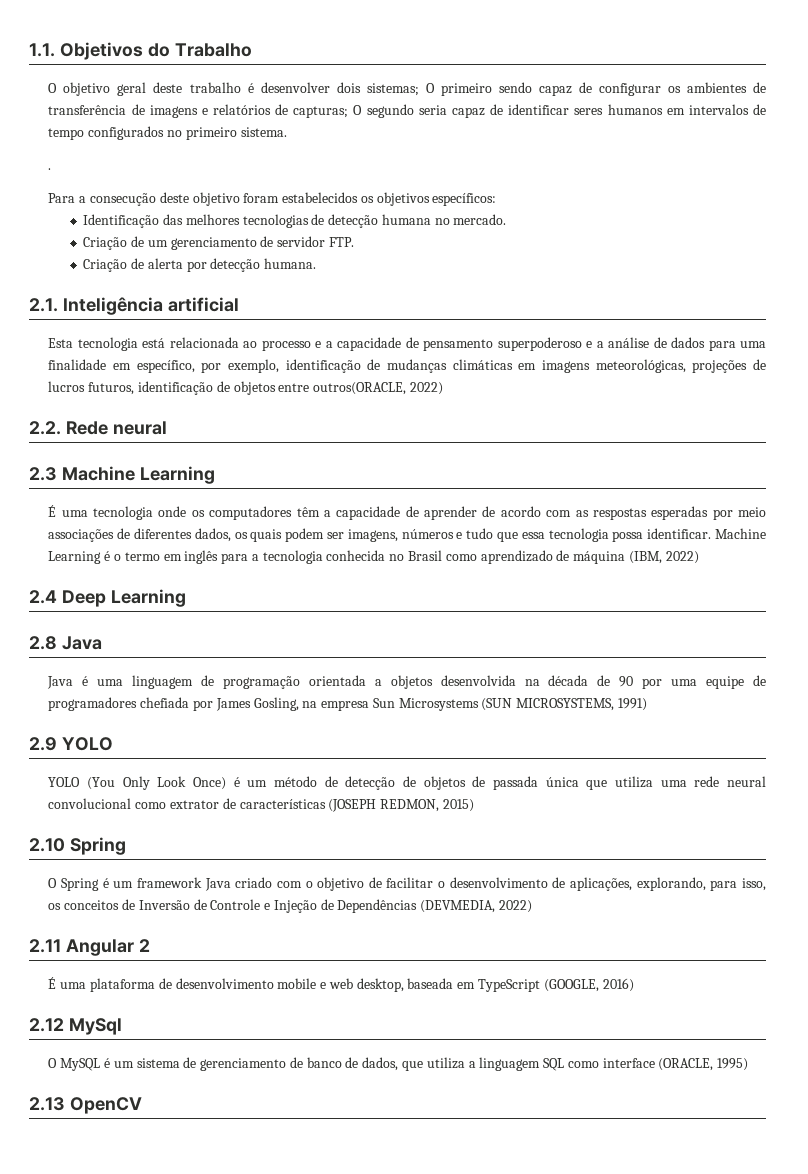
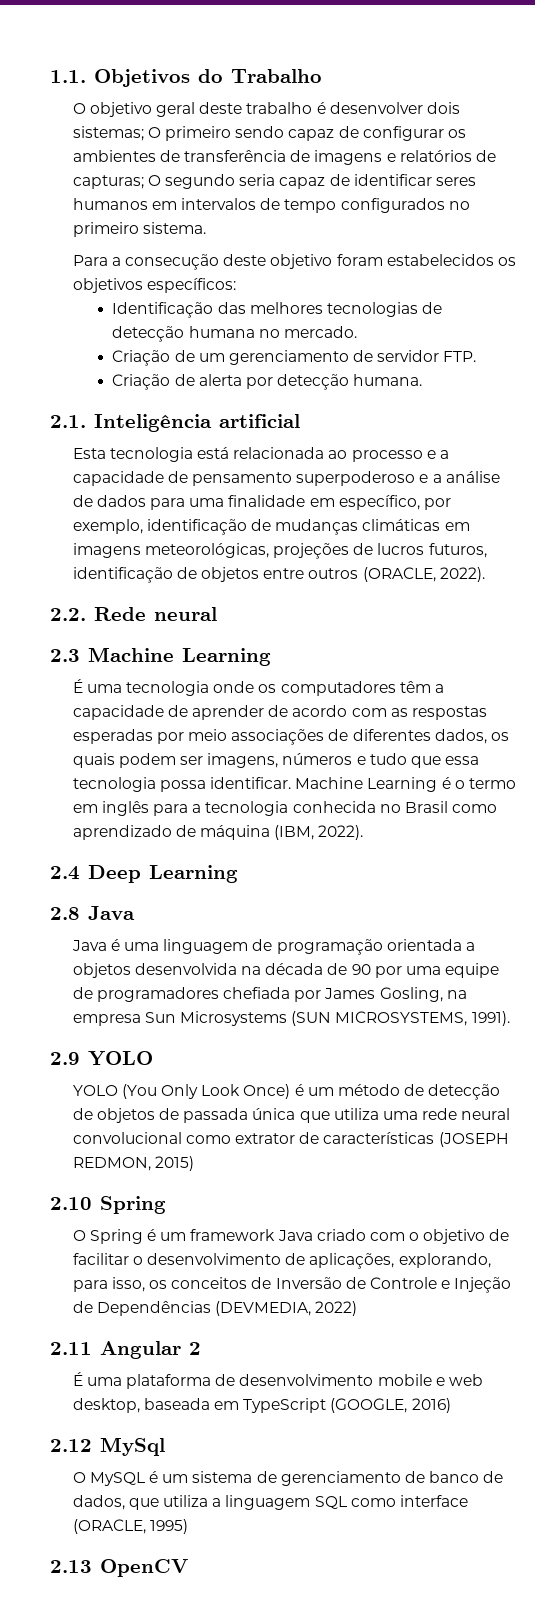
- .
- Esta tecnologia está relacionada ao processo e a capacidade de pensamento superpoderoso e a análise de dados para uma finalidade em específico, por exemplo, identificação de mudanças climáticas em imagens meteorológicas, projeções de lucros futuros, identificação de objetos entre outros(ORACLE, 2022)
+ Esta tecnologia está relacionada ao processo e a capacidade de pensamento superpoderoso e a análise de dados para uma finalidade em específico, por exemplo, identificação de mudanças climáticas em imagens meteorológicas, projeções de lucros futuros, identificação de objetos entre outros (ORACLE, 2022).
- Machine Learning é o termo em inglês para a tecnologia conhecida no Brasil como aprendizado de máquina (IBM, 2022)
+ Machine Learning é o termo em inglês para a tecnologia conhecida no Brasil como aprendizado de máquina (IBM, 2022).
- Java é uma linguagem de programação orientada a objetos desenvolvida na década de 90 por uma equipe de programadores chefiada por James Gosling, na empresa Sun Microsystems (SUN MICROSYSTEMS, 1991)
+ Java é uma linguagem de programação orientada a objetos desenvolvida na década de 90 por uma equipe de programadores chefiada por James Gosling, na empresa Sun Microsystems (SUN MICROSYSTEMS, 1991).

